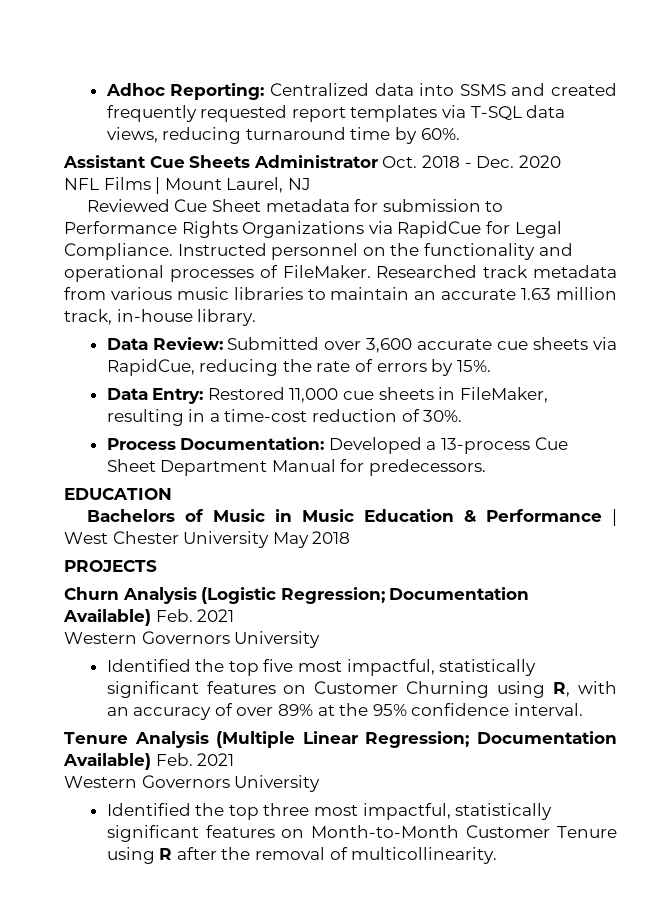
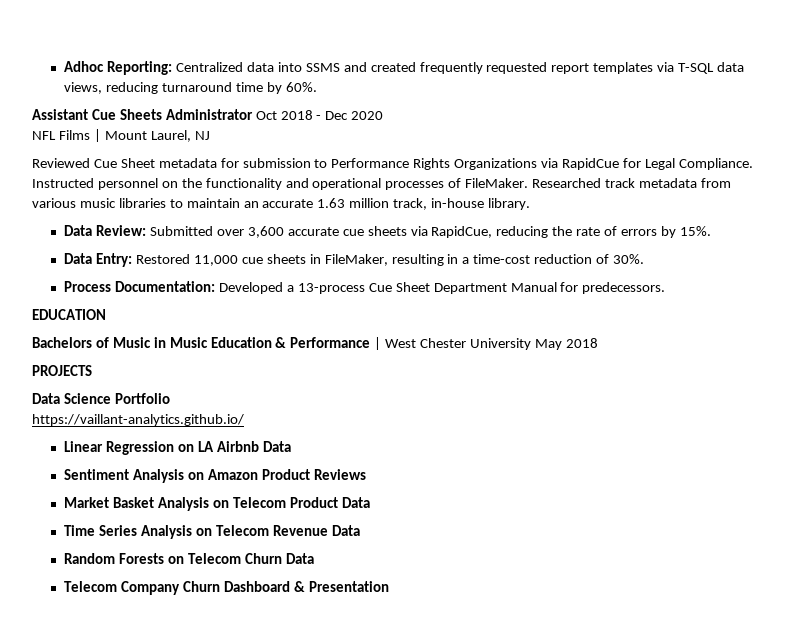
- Assistant Cue Sheets Administrator Oct. 2018 - Dec. 2020
+ Assistant Cue Sheets Administrator Oct 2018 - Dec 2020
- Churn Analysis (Logistic Regression; Documentation Available) Feb. 2021
- Western Governors University
- Identified the top five most impactful, statistically significant features on Customer Churning using R, with an accuracy of over 89% at the 95% confidence interval.
- Tenure Analysis (Multiple Linear Regression; Documentation Available) Feb. 2021
- Western Governors University
- Identified the top three most impactful, statistically significant features on Month-to-Month Customer Tenure using R after the removal of multicollinearity.
+ Data Science Portfolio
+ https://vaillant-analytics.github.io/
+ Linear Regression on LA Airbnb Data
+ Sentiment Analysis on Amazon Product Reviews
+ Market Basket Analysis on Telecom Product Data
+ Time Series Analysis on Telecom Revenue Data
+ Random Forests on Telecom Churn Data
+ Telecom Company Churn Dashboard & Presentation

